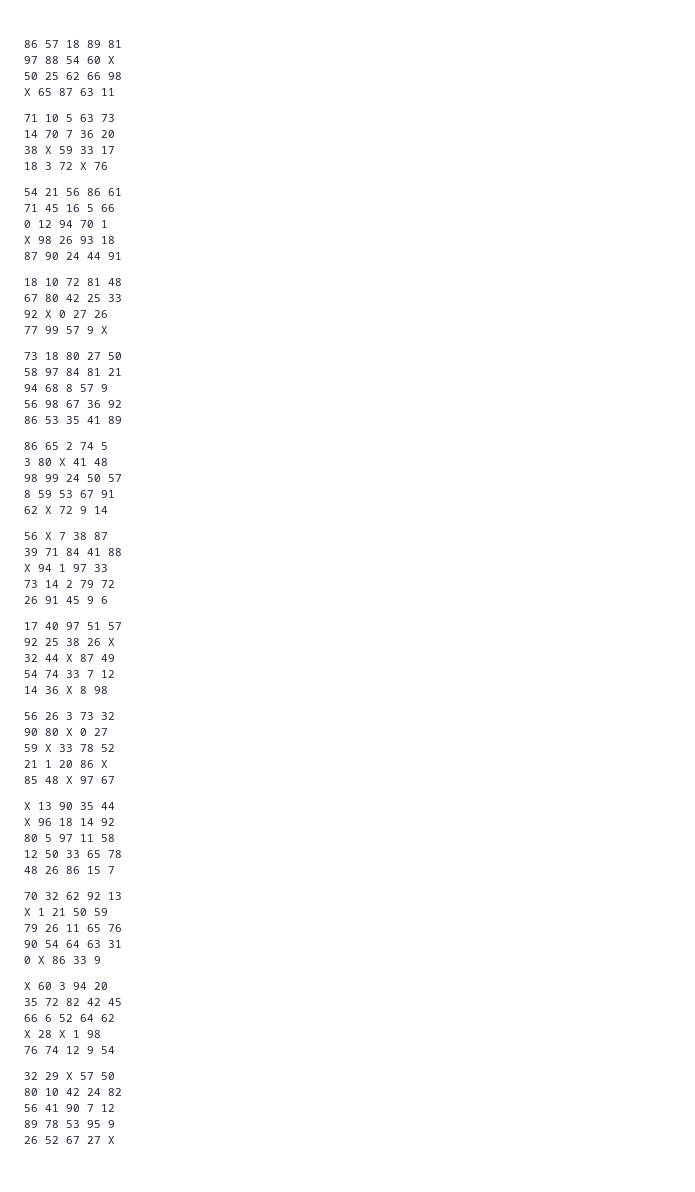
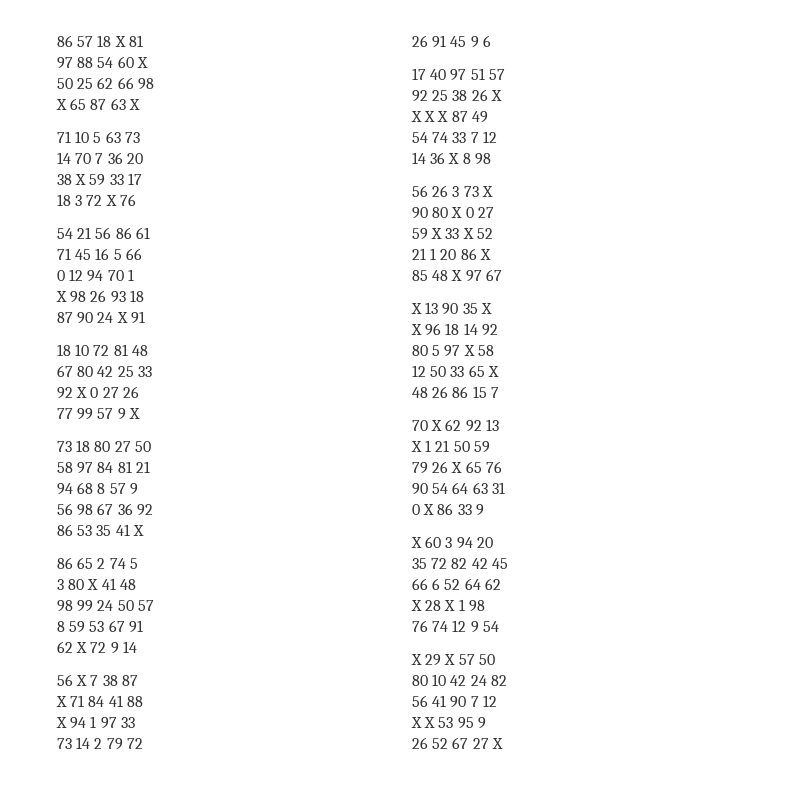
- 86 57 18 89 81
+ 86 57 18 X 81
- X 65 87 63 11
+ X 65 87 63 X
- 87 90 24 44 91
+ 87 90 24 X 91
- 86 53 35 41 89
+ 86 53 35 41 X
- 39 71 84 41 88
+ X 71 84 41 88
- 32 44 X 87 49
+ X X X 87 49
- 56 26 3 73 32
+ 56 26 3 73 X
- 59 X 33 78 52
+ 59 X 33 X 52
- X 13 90 35 44
+ X 13 90 35 X
- 80 5 97 11 58
+ 80 5 97 X 58
- 12 50 33 65 78
+ 12 50 33 65 X
- 70 32 62 92 13
+ 70 X 62 92 13
- 79 26 11 65 76
+ 79 26 X 65 76
- 32 29 X 57 50
+ X 29 X 57 50
- 89 78 53 95 9
+ X X 53 95 9

